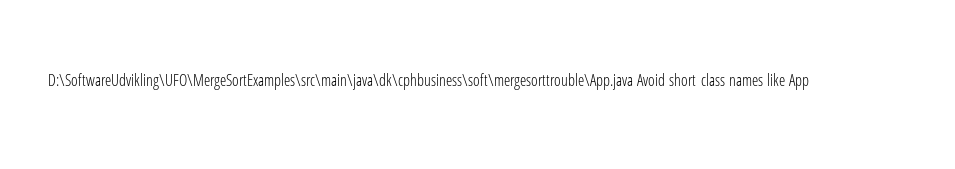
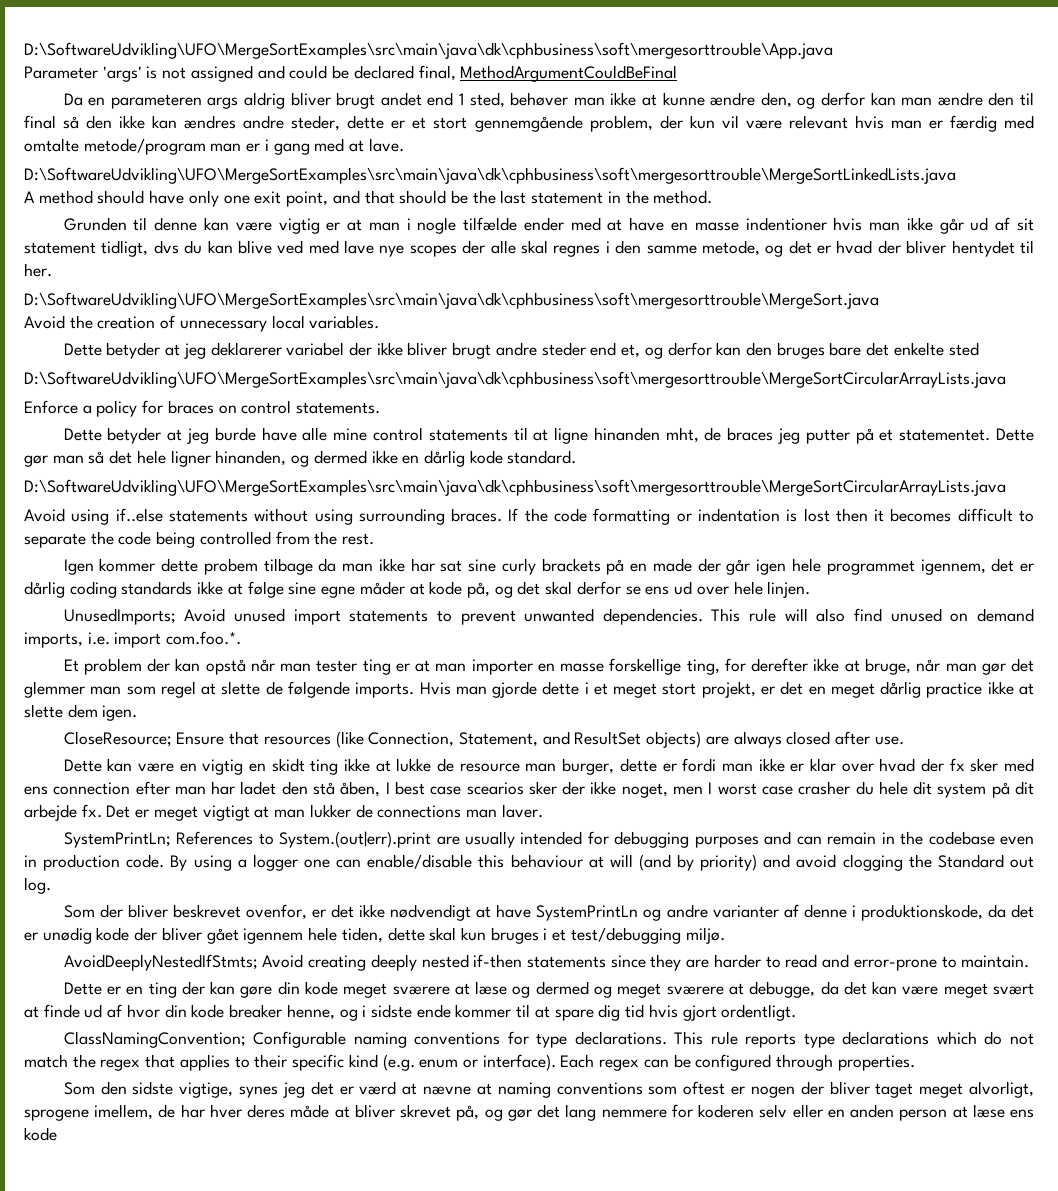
- D:\SoftwareUdvikling\UFO\MergeSortExamples\src\main\java\dk\cphbusiness\soft\mergesorttrouble\App.java Avoid short class names like App
+ D:\SoftwareUdvikling\UFO\MergeSortExamples\src\main\java\dk\cphbusiness\soft\mergesorttrouble\App.java
+ Parameter 'args' is not assigned and could be declared final, MethodArgumentCouldBeFinal
+ Da en parameteren args aldrig bliver brugt andet end 1 sted, behøver man ikke at kunne ændre den, og derfor kan man ændre den til final så den ikke kan ændres andre steder, dette er et stort gennemgående problem, der kun vil være relevant hvis man er færdig med omtalte metode/program man er i gang med at lave.
+ D:\SoftwareUdvikling\UFO\MergeSortExamples\src\main\java\dk\cphbusiness\soft\mergesorttrouble\MergeSortLinkedLists.java
+ A method should have only one exit point, and that should be the last statement in the method.
+ Grunden til denne kan være vigtig er at man i nogle tilfælde ender med at have en masse indentioner hvis man ikke går ud af sit statement tidligt, dvs du kan blive ved med lave nye scopes der alle skal regnes i den samme metode, og det er hvad der bliver hentydet til her.
+ D:\SoftwareUdvikling\UFO\MergeSortExamples\src\main\java\dk\cphbusiness\soft\mergesorttrouble\MergeSort.java
+ Avoid the creation of unnecessary local variables.
+ Dette betyder at jeg deklarerer variabel der ikke bliver brugt andre steder end et, og derfor kan den bruges bare det enkelte sted
+ D:\SoftwareUdvikling\UFO\MergeSortExamples\src\main\java\dk\cphbusiness\soft\mergesorttrouble\MergeSortCircularArrayLists.java
+ Enforce a policy for braces on control statements.
+ Dette betyder at jeg burde have alle mine control statements til at ligne hinanden mht, de braces jeg putter på et statementet. Dette gør man så det hele ligner hinanden, og dermed ikke en dårlig kode standard.
+ D:\SoftwareUdvikling\UFO\MergeSortExamples\src\main\java\dk\cphbusiness\soft\mergesorttrouble\MergeSortCircularArrayLists.java
+ Avoid using if..else statements without using surrounding braces. If the code formatting or indentation is lost then it becomes difficult to separate the code being controlled from the rest.
+ Igen kommer dette probem tilbage da man ikke har sat sine curly brackets på en made der går igen hele programmet igennem, det er dårlig coding standards ikke at følge sine egne måder at kode på, og det skal derfor se ens ud over hele linjen.
+ UnusedImports; Avoid unused import statements to prevent unwanted dependencies. This rule will also find unused on demand imports, i.e. import com.foo.*.
+ Et problem der kan opstå når man tester ting er at man importer en masse forskellige ting, for derefter ikke at bruge, når man gør det glemmer man som regel at slette de følgende imports. Hvis man gjorde dette i et meget stort projekt, er det en meget dårlig practice ikke at slette dem igen.
+ CloseResource; Ensure that resources (like Connection, Statement, and ResultSet objects) are always closed after use.
+ Dette kan være en vigtig en skidt ting ikke at lukke de resource man burger, dette er fordi man ikke er klar over hvad der fx sker med ens connection efter man har ladet den stå åben, I best case scearios sker der ikke noget, men I worst case crasher du hele dit system på dit arbejde fx. Det er meget vigtigt at man lukker de connections man laver.
+ SystemPrintLn; References to System.(out|err).print are usually intended for debugging purposes and can remain in the codebase even in production code. By using a logger one can enable/disable this behaviour at will (and by priority) and avoid clogging the Standard out log.
+ Som der bliver beskrevet ovenfor, er det ikke nødvendigt at have SystemPrintLn og andre varianter af denne i produktionskode, da det er unødig kode der bliver gået igennem hele tiden, dette skal kun bruges i et test/debugging miljø.
+ AvoidDeeplyNestedIfStmts; Avoid creating deeply nested if-then statements since they are harder to read and error-prone to maintain.
+ Dette er en ting der kan gøre din kode meget sværere at læse og dermed og meget sværere at debugge, da det kan være meget svært at finde ud af hvor din kode breaker henne, og i sidste ende kommer til at spare dig tid hvis gjort ordentligt.
+ ClassNamingConvention; Configurable naming conventions for type declarations. This rule reports type declarations which do not match the regex that applies to their specific kind (e.g. enum or interface). Each regex can be configured through properties.
+ Som den sidste vigtige, synes jeg det er værd at nævne at naming conventions som oftest er nogen der bliver taget meget alvorligt, sprogene imellem, de har hver deres måde at bliver skrevet på, og gør det lang nemmere for koderen selv eller en anden person at læse ens kode

